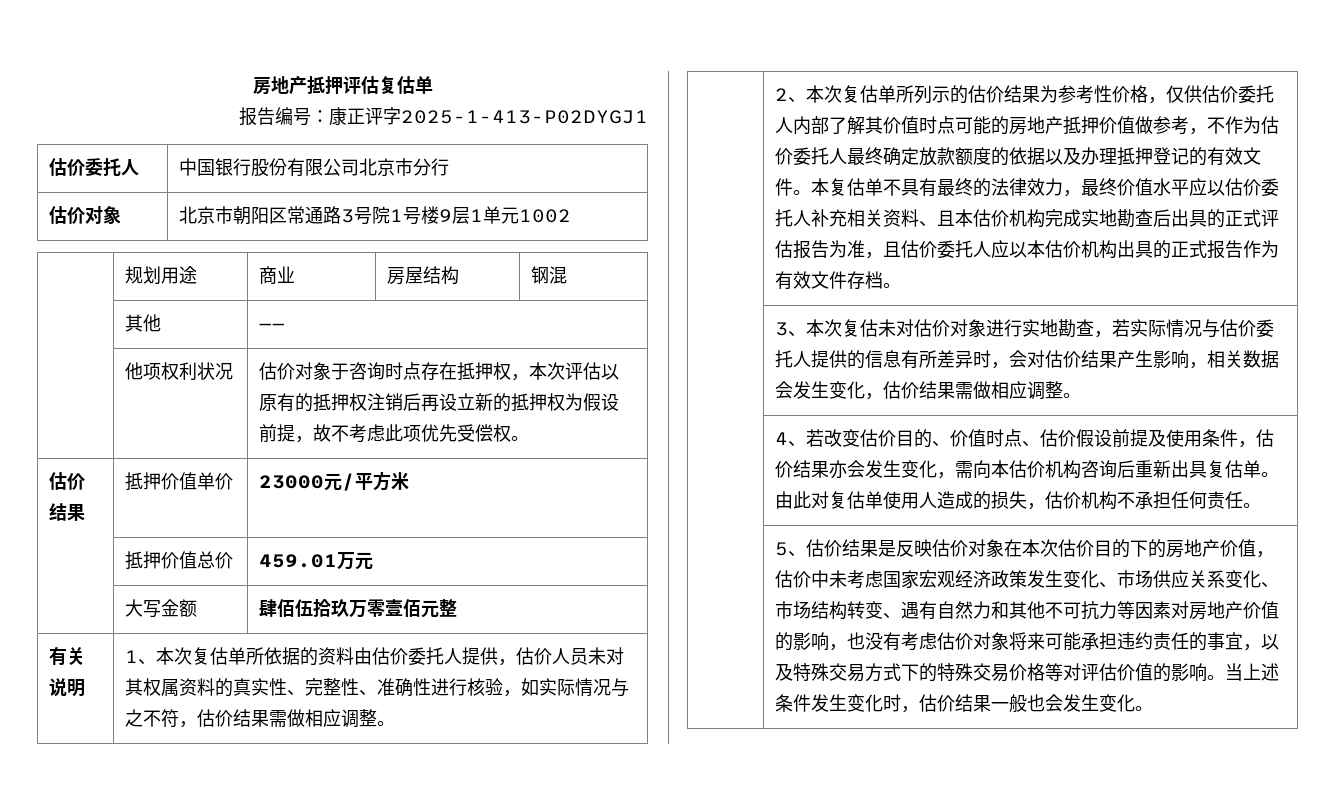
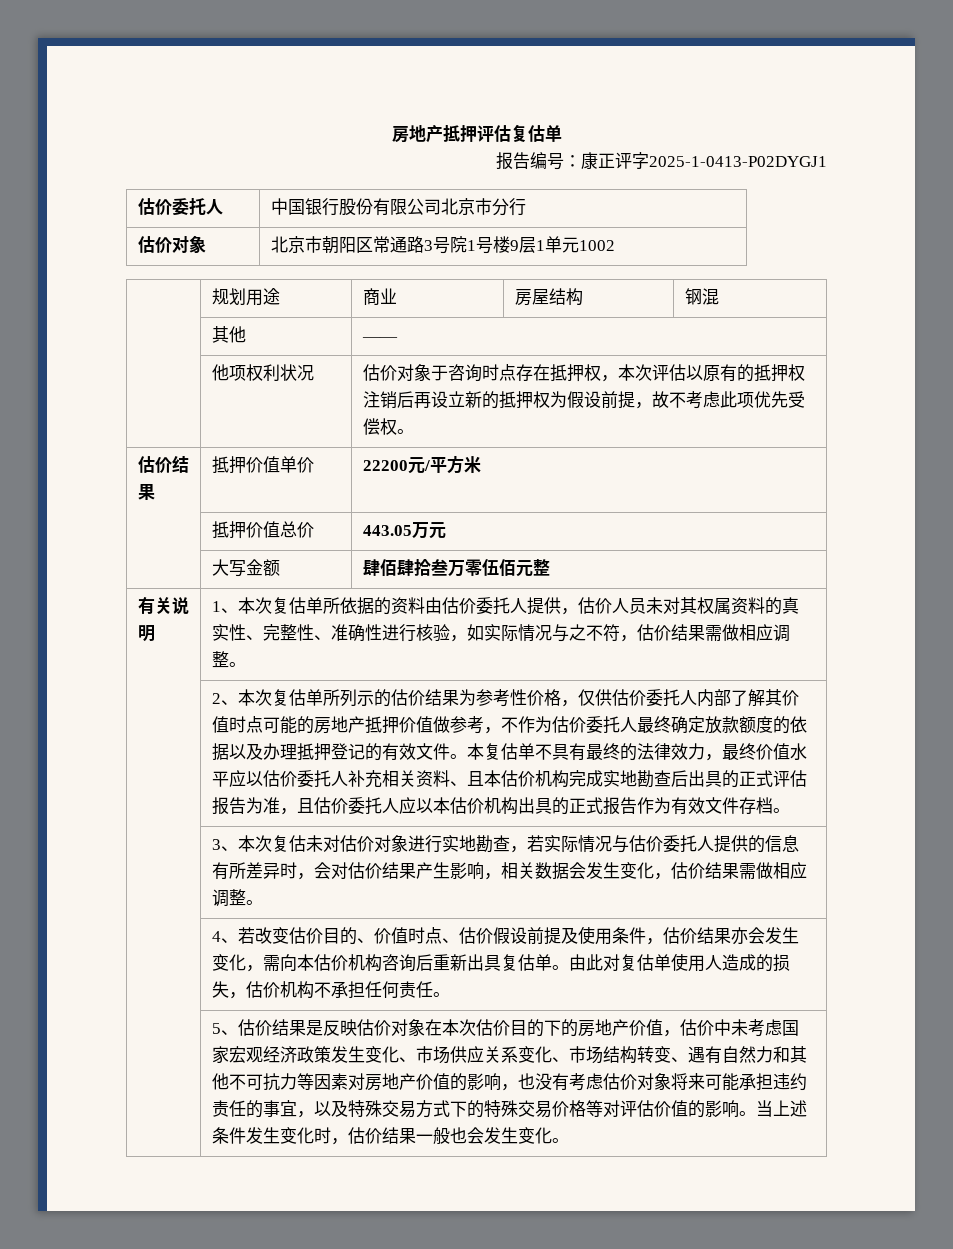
- 报告编号：康正评字2025-1-413-P02DYGJ1
+ 报告编号：康正评字2025-1-0413-P02DYGJ1
- 估价结果 | 抵押价值单价 | 23000元/平方米
+ 估价结果 | 抵押价值单价 | 22200元/平方米
- | 抵押价值总价 | 459.01万元
+ | 抵押价值总价 | 443.05万元
- | 大写金额 | 肆佰伍拾玖万零壹佰元整
+ | 大写金额 | 肆佰肆拾叁万零伍佰元整

